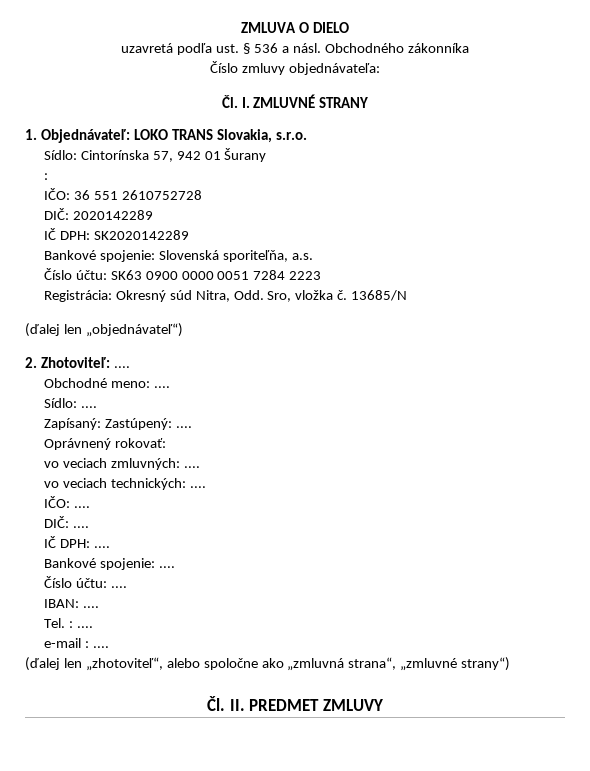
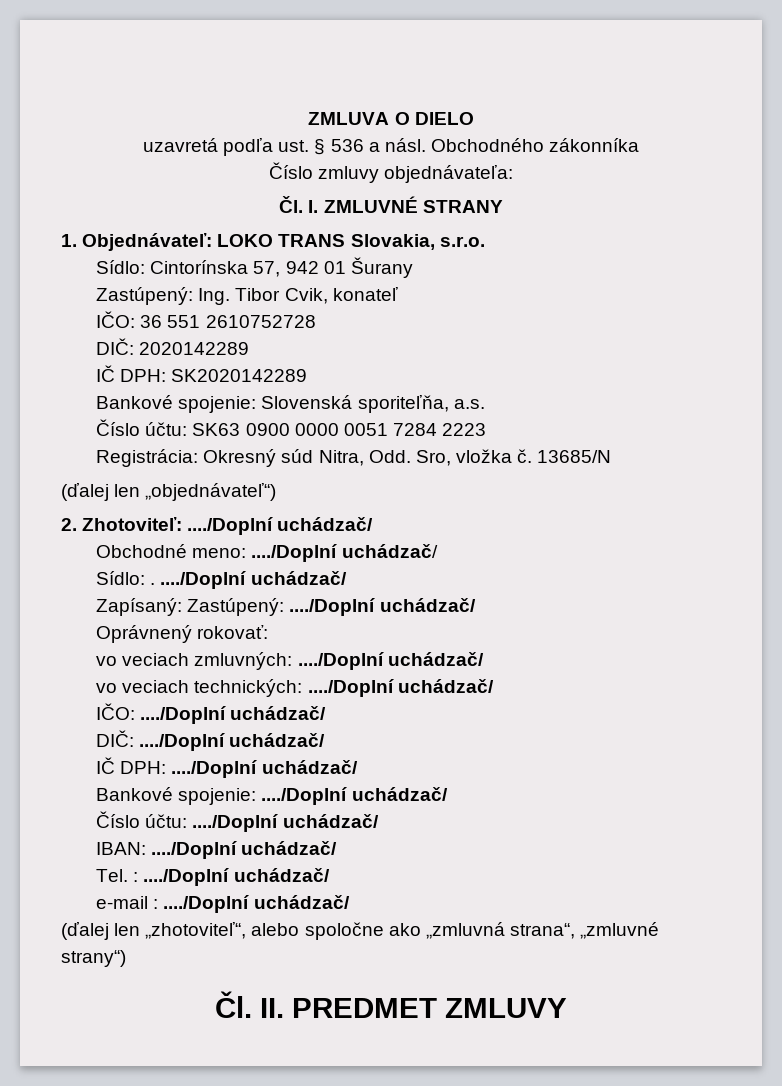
  Sídlo: Cintorínska 57, 942 01 Šurany
- :
+ Zastúpený: Ing. Tibor Cvik, konateľ
- 2. Zhotoviteľ: ....
+ 2. Zhotoviteľ: ..../Doplní uchádzač/
- Obchodné meno: ....
- Sídlo: ....
+ Obchodné meno: ..../Doplní uchádzač/
+ Sídlo: . ..../Doplní uchádzač/
- Zapísaný: Zastúpený: ....
+ Zapísaný: Zastúpený: ..../Doplní uchádzač/
- vo veciach zmluvných: ....
+ vo veciach zmluvných: ..../Doplní uchádzač/
- vo veciach technických: ....
- IČO: ....
- DIČ: ....
- IČ DPH: ....
- Bankové spojenie: ....
- Číslo účtu: ....
+ vo veciach technických: ..../Doplní uchádzač/
+ IČO: ..../Doplní uchádzač/
+ DIČ: ..../Doplní uchádzač/
+ IČ DPH: ..../Doplní uchádzač/
+ Bankové spojenie: ..../Doplní uchádzač/
+ Číslo účtu: ..../Doplní uchádzač/
- IBAN: ....
+ IBAN: ..../Doplní uchádzač/
- Tel. : ....
+ Tel. : ..../Doplní uchádzač/
- e-mail : ....
+ e-mail : ..../Doplní uchádzač/

